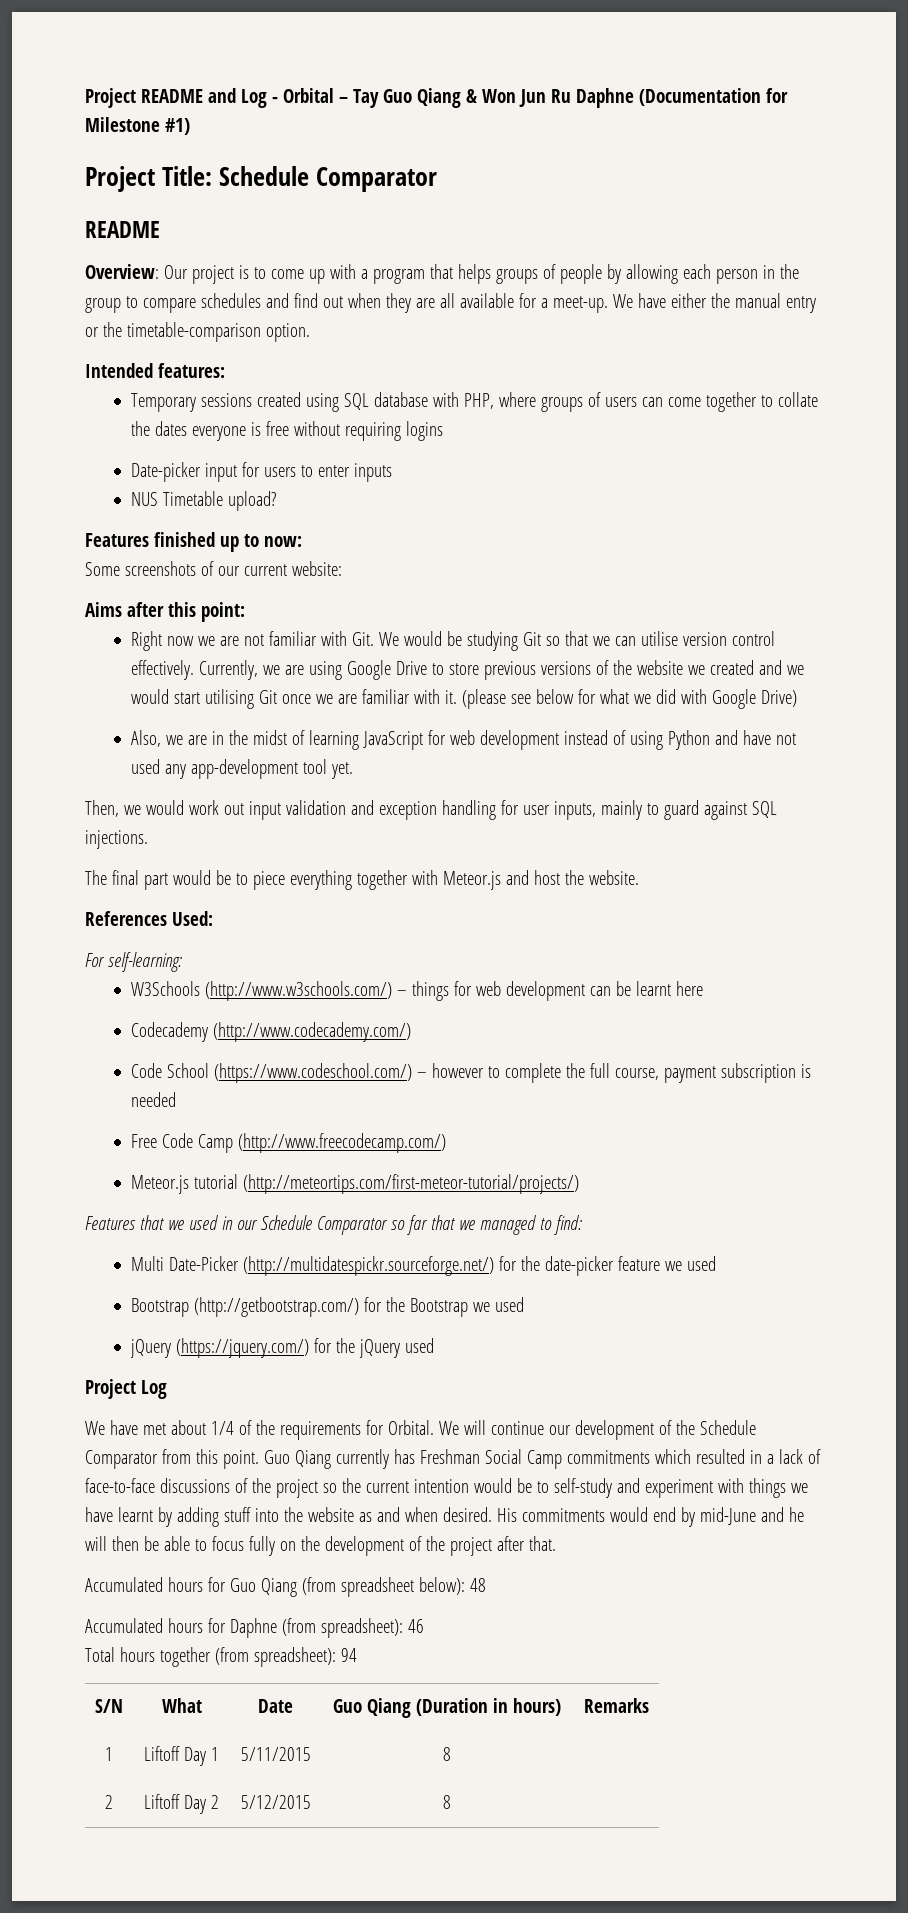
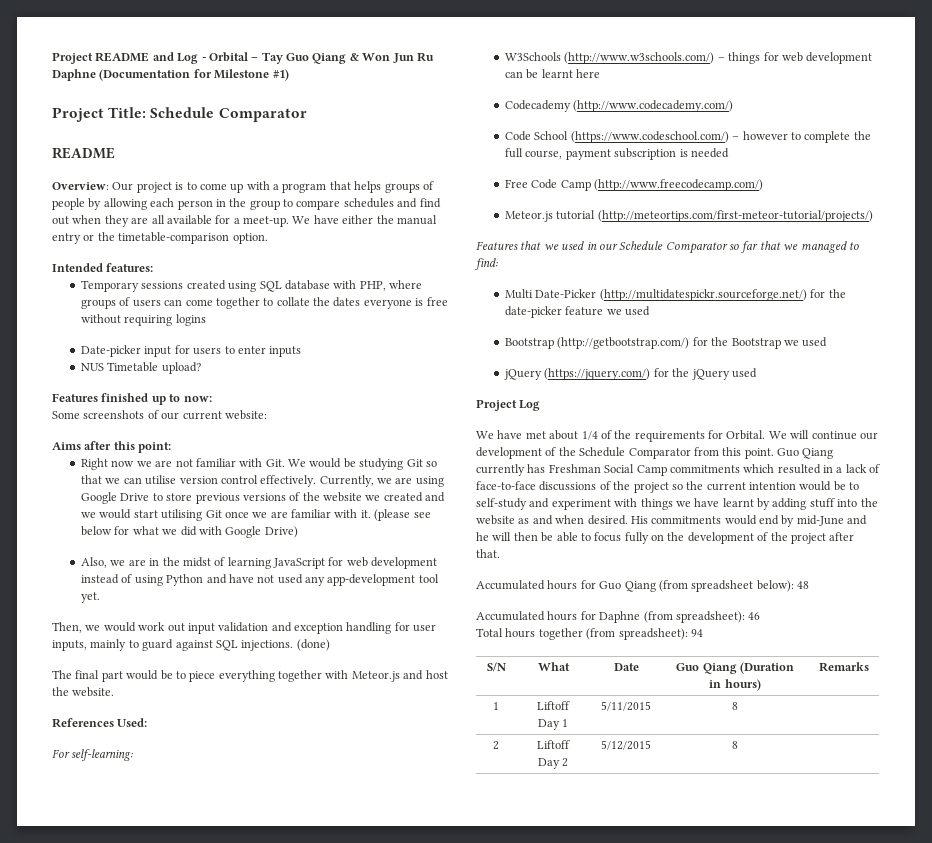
+ (done)

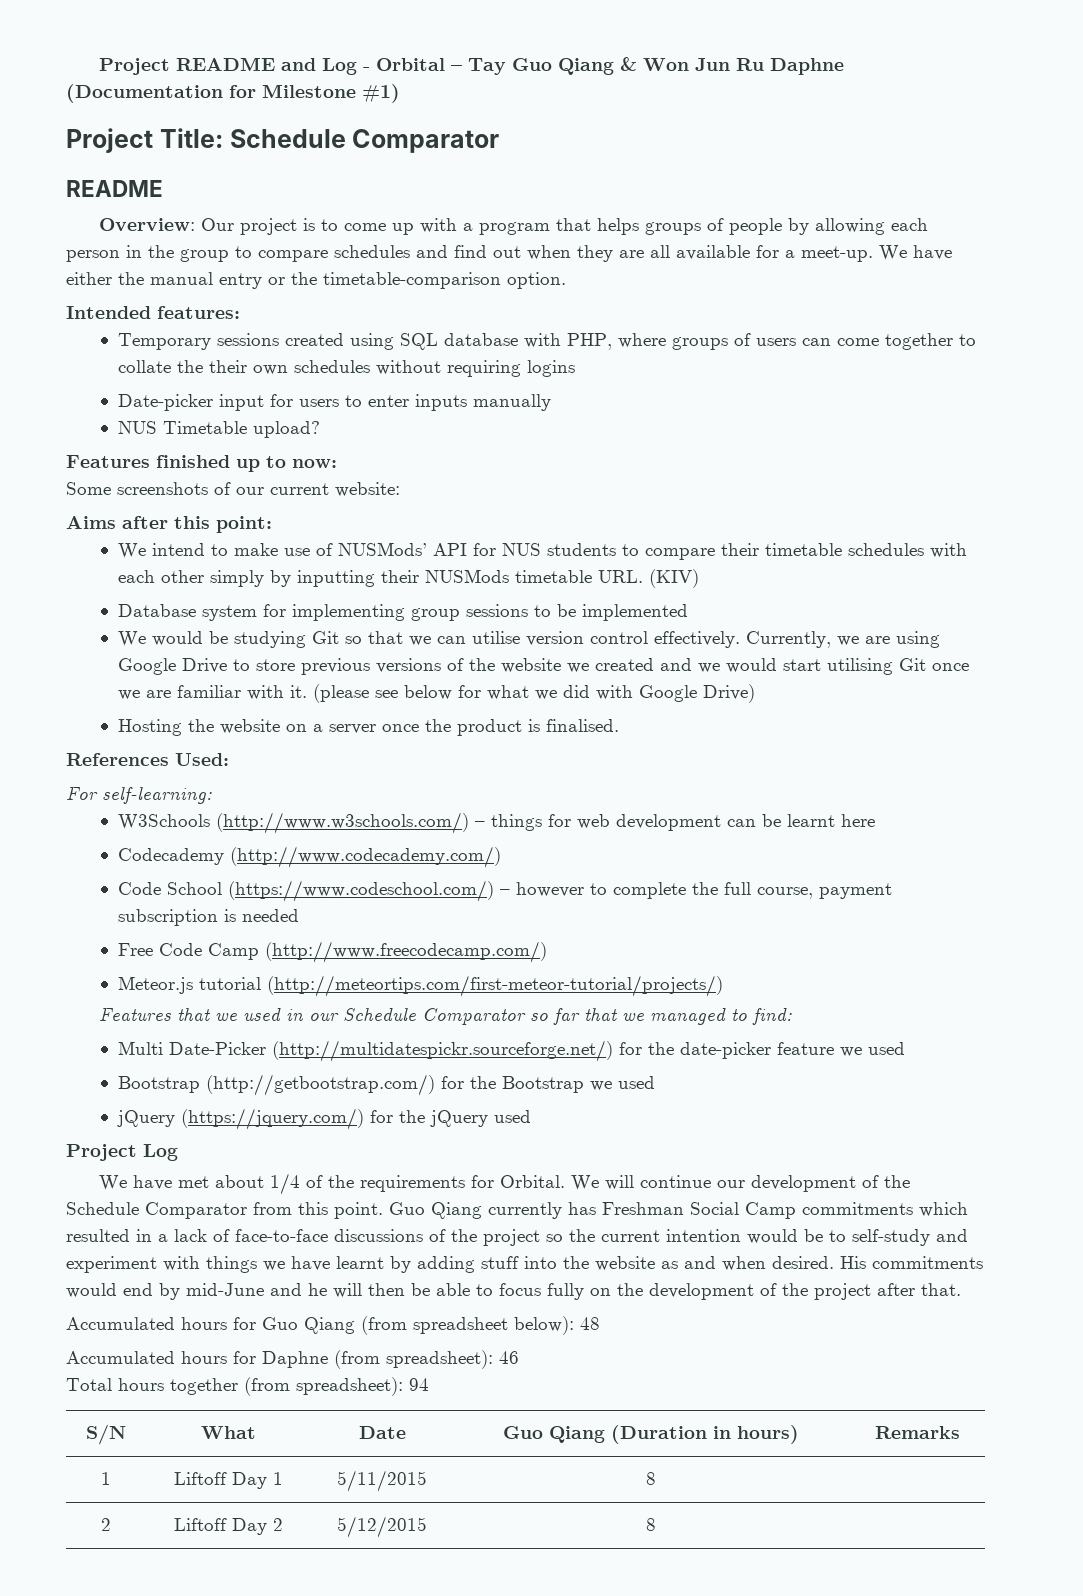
- Temporary sessions created using SQL database with PHP, where groups of users can come together to collate the dates everyone is free without requiring logins
+ Temporary sessions created using SQL database with PHP, where groups of users can come together to collate the their own schedules without requiring logins
- Date-picker input for users to enter inputs
+ Date-picker input for users to enter inputs manually
- Right now we are not familiar with Git. We would be studying Git so that we can utilise version control effectively.
+ We intend to make use of NUSMods’ API for NUS students to compare their timetable schedules with each other simply by inputting their NUSMods timetable URL. (KIV)
+ Database system for implementing group sessions to be implemented
+ We would be studying Git so that we can utilise version control effectively.
- Also, we are in the midst of learning JavaScript for web development instead of using Python and have not used any app-development tool yet.
- Then, we would work out input validation and exception handling for user inputs, mainly to guard against SQL injections. (done)
- The final part would be to piece everything together with Meteor.js and host the website.
+ Hosting the website on a server once the product is finalised.

